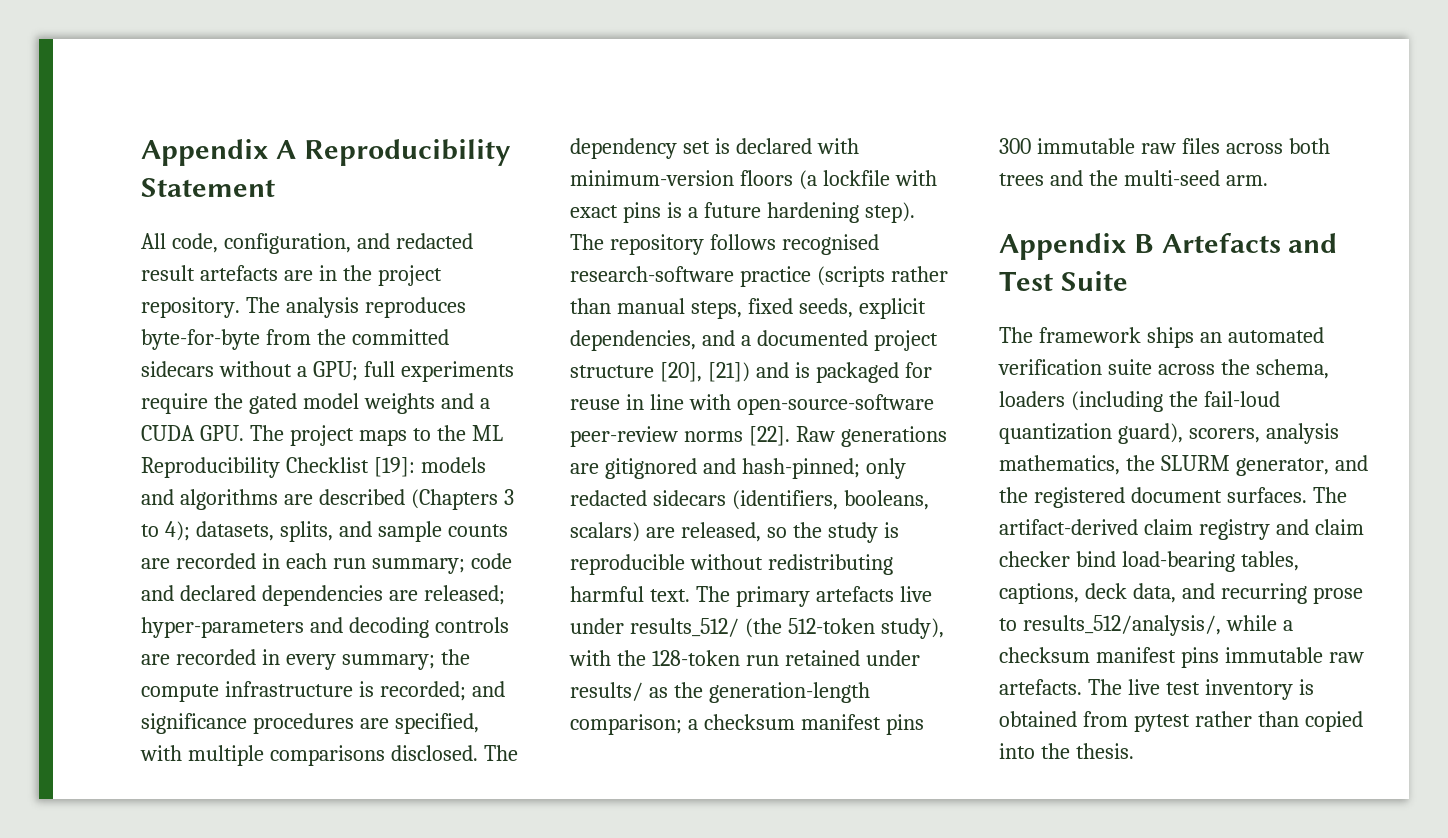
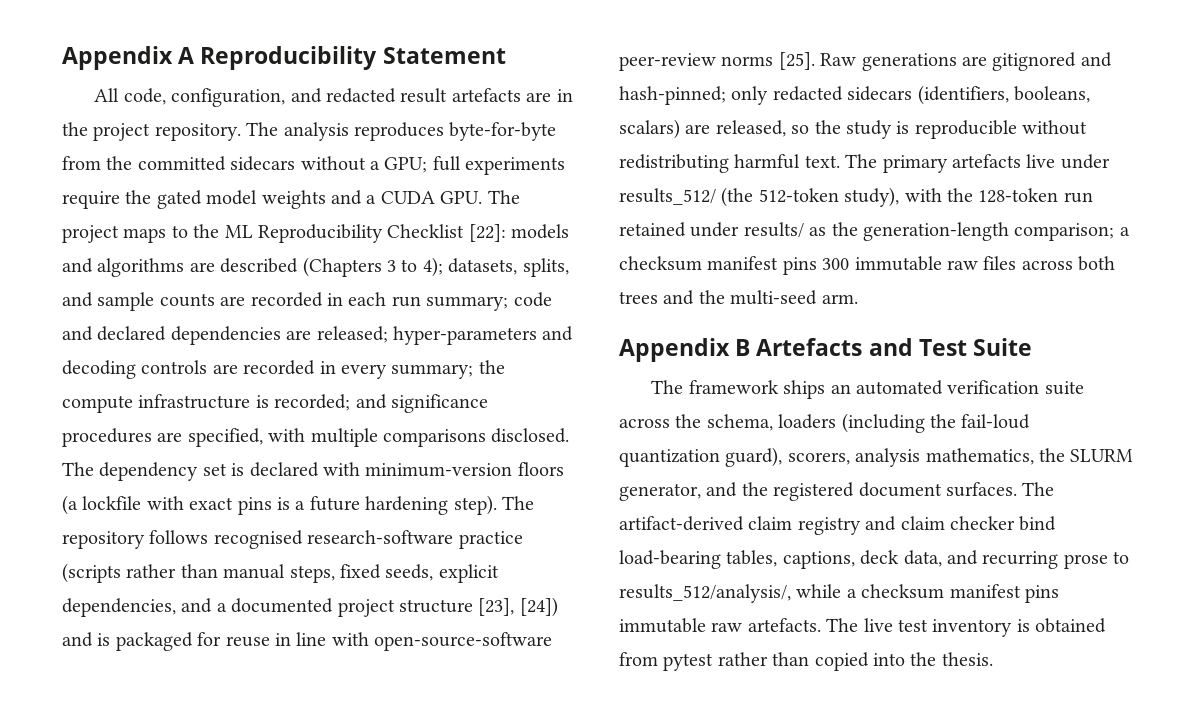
- full experiments require the gated model weights and a CUDA GPU. The project maps to the ML Reproducibility Checklist [19]:
+ full experiments require the gated model weights and a CUDA GPU. The project maps to the ML Reproducibility Checklist [22]:
- The repository follows recognised research-software practice (scripts rather than manual steps, fixed seeds, explicit dependencies, and a documented project structure [20], [21]) and is packaged for reuse in line with open-source-software peer-review norms [22].
+ The repository follows recognised research-software practice (scripts rather than manual steps, fixed seeds, explicit dependencies, and a documented project structure [23], [24]) and is packaged for reuse in line with open-source-software peer-review norms [25].

